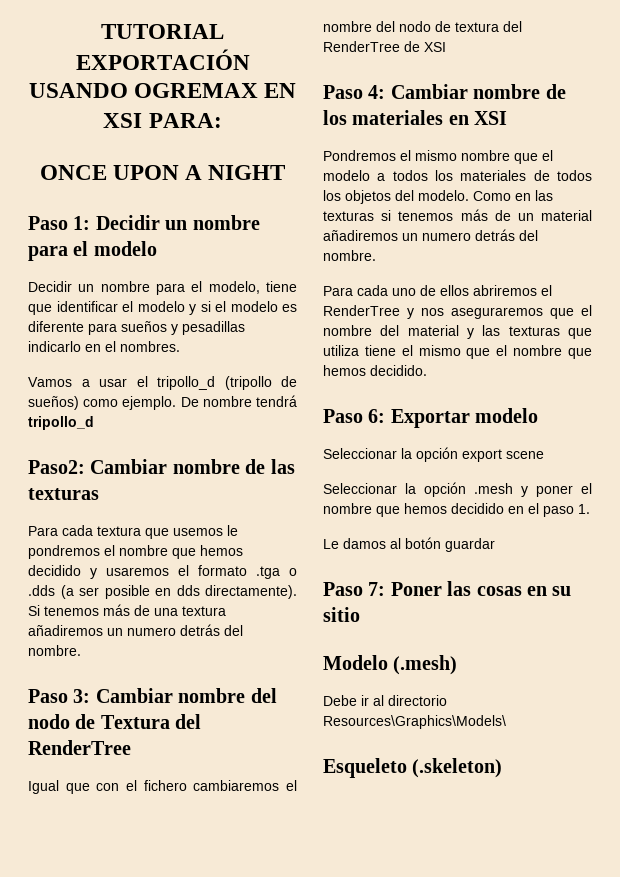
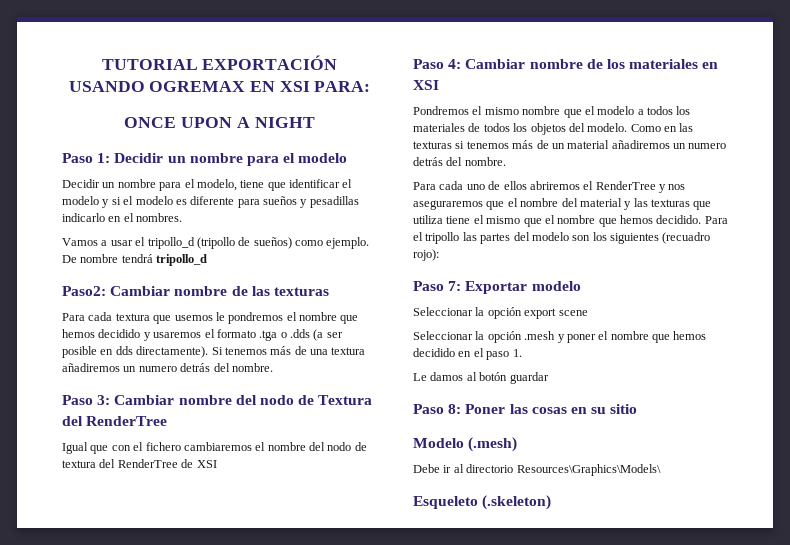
- Para cada uno de ellos abriremos el RenderTree y nos aseguraremos que el nombre del material y las texturas que utiliza tiene el mismo que el nombre que hemos decidido.
- Paso 6: Exportar modelo
+ Para cada uno de ellos abriremos el RenderTree y nos aseguraremos que el nombre del material y las texturas que utiliza tiene el mismo que el nombre que hemos decidido. Para el tripollo las partes del modelo son los siguientes (recuadro rojo):
+ Paso 7: Exportar modelo
- Paso 7: Poner las cosas en su sitio
+ Paso 8: Poner las cosas en su sitio

